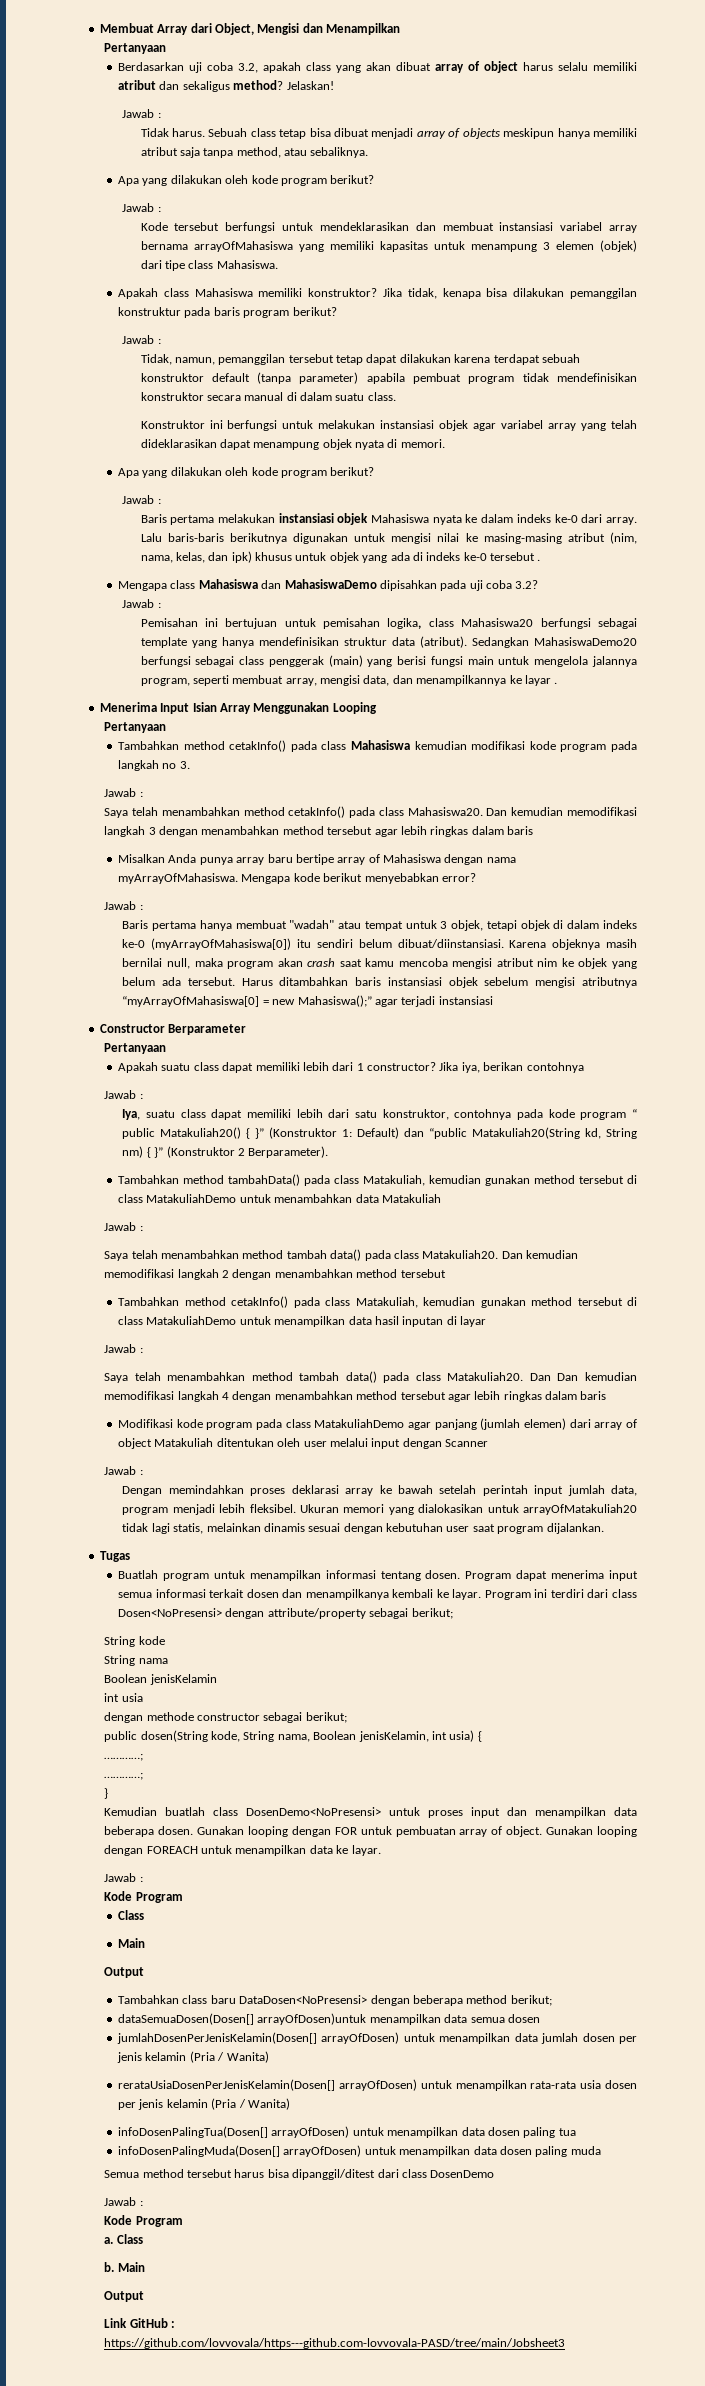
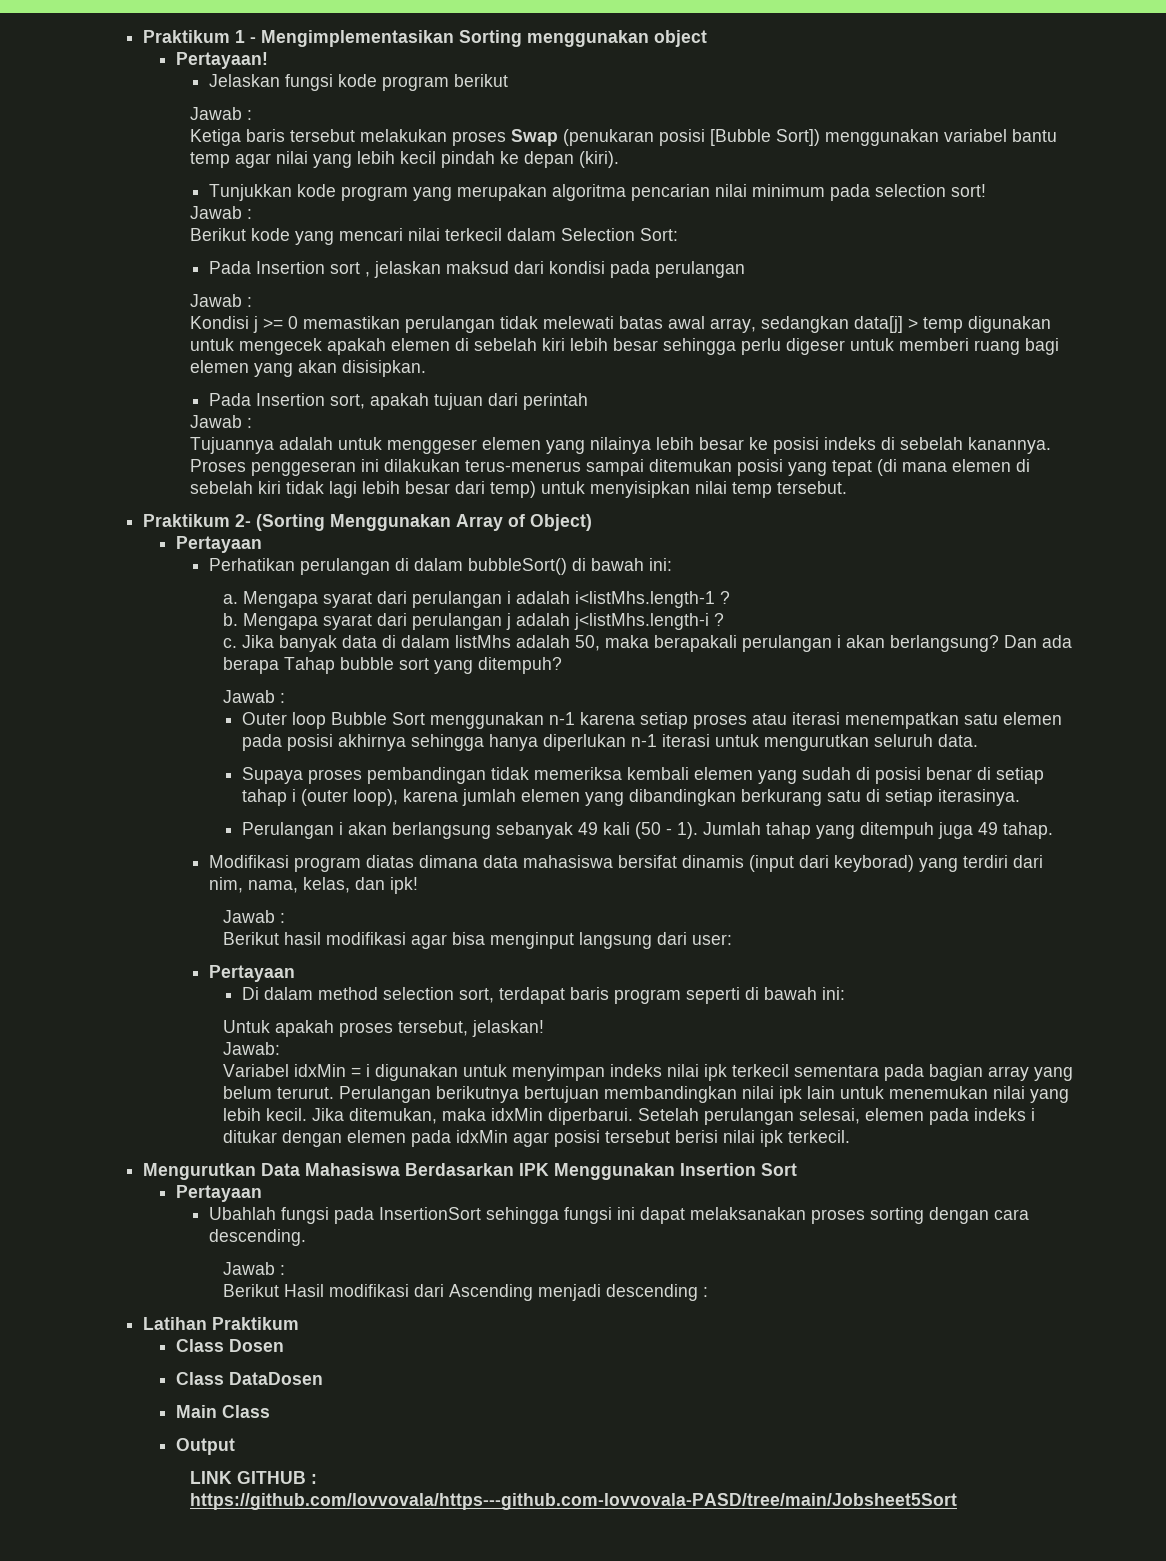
- Membuat Array dari Object, Mengisi dan Menampilkan
- Pertanyaan
- Berdasarkan uji coba 3.2, apakah class yang akan dibuat array of object harus selalu memiliki atribut dan sekaligus method? Jelaskan!
+ Praktikum 1 - Mengimplementasikan Sorting menggunakan object
+ Pertayaan!
+ Jelaskan fungsi kode program berikut
  Jawab :
- Tidak harus. Sebuah class tetap bisa dibuat menjadi array of objects meskipun hanya memiliki atribut saja tanpa method, atau sebaliknya.
- Apa yang dilakukan oleh kode program berikut?
+ Ketiga baris tersebut melakukan proses Swap (penukaran posisi [Bubble Sort]) menggunakan variabel bantu temp agar nilai yang lebih kecil pindah ke depan (kiri).
+ Tunjukkan kode program yang merupakan algoritma pencarian nilai minimum pada selection sort!
  Jawab :
- Kode tersebut berfungsi untuk mendeklarasikan dan membuat instansiasi variabel array bernama arrayOfMahasiswa yang memiliki kapasitas untuk menampung 3 elemen (objek) dari tipe class Mahasiswa.
- Apakah class Mahasiswa memiliki konstruktor? Jika tidak, kenapa bisa dilakukan pemanggilan konstruktur pada baris program berikut?
+ Berikut kode yang mencari nilai terkecil dalam Selection Sort:
+ Pada Insertion sort , jelaskan maksud dari kondisi pada perulangan
  Jawab :
- Tidak, namun, pemanggilan tersebut tetap dapat dilakukan karena terdapat sebuah konstruktor default (tanpa parameter) apabila pembuat program tidak mendefinisikan konstruktor secara manual di dalam suatu class.
- Konstruktor ini berfungsi untuk melakukan instansiasi objek agar variabel array yang telah dideklarasikan dapat menampung objek nyata di memori.
- Apa yang dilakukan oleh kode program berikut?
+ Kondisi j >= 0 memastikan perulangan tidak melewati batas awal array, sedangkan data[j] > temp digunakan untuk mengecek apakah elemen di sebelah kiri lebih besar sehingga perlu digeser untuk memberi ruang bagi elemen yang akan disisipkan.
+ Pada Insertion sort, apakah tujuan dari perintah
  Jawab :
- Baris pertama melakukan instansiasi objek Mahasiswa nyata ke dalam indeks ke-0 dari array. Lalu baris-baris berikutnya digunakan untuk mengisi nilai ke masing-masing atribut (nim, nama, kelas, dan ipk) khusus untuk objek yang ada di indeks ke-0 tersebut .
- Mengapa class Mahasiswa dan MahasiswaDemo dipisahkan pada uji coba 3.2?
+ Tujuannya adalah untuk menggeser elemen yang nilainya lebih besar ke posisi indeks di sebelah kanannya. Proses penggeseran ini dilakukan terus-menerus sampai ditemukan posisi yang tepat (di mana elemen di sebelah kiri tidak lagi lebih besar dari temp) untuk menyisipkan nilai temp tersebut.
+ Praktikum 2- (Sorting Menggunakan Array of Object)
+ Pertayaan
+ Perhatikan perulangan di dalam bubbleSort() di bawah ini:
+ a. Mengapa syarat dari perulangan i adalah i<listMhs.length-1 ?
+ b. Mengapa syarat dari perulangan j adalah j<listMhs.length-i ?
+ c. Jika banyak data di dalam listMhs adalah 50, maka berapakali perulangan i akan berlangsung? Dan ada berapa Tahap bubble sort yang ditempuh?
  Jawab :
- Pemisahan ini bertujuan untuk pemisahan logika, class Mahasiswa20 berfungsi sebagai template yang hanya mendefinisikan struktur data (atribut). Sedangkan MahasiswaDemo20 berfungsi sebagai class penggerak (main) yang berisi fungsi main untuk mengelola jalannya program, seperti membuat array, mengisi data, dan menampilkannya ke layar .
- Menerima Input Isian Array Menggunakan Looping
- Pertanyaan
- Tambahkan method cetakInfo() pada class Mahasiswa kemudian modifikasi kode program pada langkah no 3.
+ Outer loop Bubble Sort menggunakan n-1 karena setiap proses atau iterasi menempatkan satu elemen pada posisi akhirnya sehingga hanya diperlukan n-1 iterasi untuk mengurutkan seluruh data.
+ Supaya proses pembandingan tidak memeriksa kembali elemen yang sudah di posisi benar di setiap tahap i (outer loop), karena jumlah elemen yang dibandingkan berkurang satu di setiap iterasinya.
+ Perulangan i akan berlangsung sebanyak 49 kali (50 - 1). Jumlah tahap yang ditempuh juga 49 tahap.
+ Modifikasi program diatas dimana data mahasiswa bersifat dinamis (input dari keyborad) yang terdiri dari nim, nama, kelas, dan ipk!
  Jawab :
- Saya telah menambahkan method cetakInfo() pada class Mahasiswa20. Dan kemudian memodifikasi langkah 3 dengan menambahkan method tersebut agar lebih ringkas dalam baris
- Misalkan Anda punya array baru bertipe array of Mahasiswa dengan nama myArrayOfMahasiswa. Mengapa kode berikut menyebabkan error?
+ Berikut hasil modifikasi agar bisa menginput langsung dari user:
+ Pertayaan
+ Di dalam method selection sort, terdapat baris program seperti di bawah ini:
+ Untuk apakah proses tersebut, jelaskan!
+ Jawab:
+ Variabel idxMin = i digunakan untuk menyimpan indeks nilai ipk terkecil sementara pada bagian array yang belum terurut. Perulangan berikutnya bertujuan membandingkan nilai ipk lain untuk menemukan nilai yang lebih kecil. Jika ditemukan, maka idxMin diperbarui. Setelah perulangan selesai, elemen pada indeks i ditukar dengan elemen pada idxMin agar posisi tersebut berisi nilai ipk terkecil.
+ Mengurutkan Data Mahasiswa Berdasarkan IPK Menggunakan Insertion Sort
+ Pertayaan
+ Ubahlah fungsi pada InsertionSort sehingga fungsi ini dapat melaksanakan proses sorting dengan cara descending.
  Jawab :
- Baris pertama hanya membuat "wadah" atau tempat untuk 3 objek, tetapi objek di dalam indeks ke-0 (myArrayOfMahasiswa[0]) itu sendiri belum dibuat/diinstansiasi. Karena objeknya masih bernilai null, maka program akan crash saat kamu mencoba mengisi atribut nim ke objek yang belum ada tersebut. Harus ditambahkan baris instansiasi objek sebelum mengisi atributnya “myArrayOfMahasiswa[0] = new Mahasiswa();” agar terjadi instansiasi
- Constructor Berparameter
- Pertanyaan
- Apakah suatu class dapat memiliki lebih dari 1 constructor? Jika iya, berikan contohnya
- Jawab :
- Iya, suatu class dapat memiliki lebih dari satu konstruktor, contohnya pada kode program “ public Matakuliah20() { }” (Konstruktor 1: Default) dan “public Matakuliah20(String kd, String nm) { }” (Konstruktor 2 Berparameter).
- Tambahkan method tambahData() pada class Matakuliah, kemudian gunakan method tersebut di class MatakuliahDemo untuk menambahkan data Matakuliah
- Jawab :
- Saya telah menambahkan method tambah data() pada class Matakuliah20. Dan kemudian memodifikasi langkah 2 dengan menambahkan method tersebut
- Tambahkan method cetakInfo() pada class Matakuliah, kemudian gunakan method tersebut di class MatakuliahDemo untuk menampilkan data hasil inputan di layar
- Jawab :
- Saya telah menambahkan method tambah data() pada class Matakuliah20. Dan Dan kemudian memodifikasi langkah 4 dengan menambahkan method tersebut agar lebih ringkas dalam baris
- Modifikasi kode program pada class MatakuliahDemo agar panjang (jumlah elemen) dari array of object Matakuliah ditentukan oleh user melalui input dengan Scanner
- Jawab :
- Dengan memindahkan proses deklarasi array ke bawah setelah perintah input jumlah data, program menjadi lebih fleksibel. Ukuran memori yang dialokasikan untuk arrayOfMatakuliah20 tidak lagi statis, melainkan dinamis sesuai dengan kebutuhan user saat program dijalankan.
- Tugas
- Buatlah program untuk menampilkan informasi tentang dosen. Program dapat menerima input semua informasi terkait dosen dan menampilkanya kembali ke layar. Program ini terdiri dari class Dosen<NoPresensi> dengan attribute/property sebagai berikut;
- String kode
- String nama
- Boolean jenisKelamin
- int usia
- dengan methode constructor sebagai berikut;
- public dosen(String kode, String nama, Boolean jenisKelamin, int usia) {
- …………;
- …………;
- }
- Kemudian buatlah class DosenDemo<NoPresensi> untuk proses input dan menampilkan data beberapa dosen. Gunakan looping dengan FOR untuk pembuatan array of object. Gunakan looping dengan FOREACH untuk menampilkan data ke layar.
- Jawab :
- Kode Program
- Class
- Main
+ Berikut Hasil modifikasi dari Ascending menjadi descending :
+ Latihan Praktikum
+ Class Dosen
+ Class DataDosen
+ Main Class
  Output
- Tambahkan class baru DataDosen<NoPresensi> dengan beberapa method berikut;
- dataSemuaDosen(Dosen[] arrayOfDosen)untuk menampilkan data semua dosen
- jumlahDosenPerJenisKelamin(Dosen[] arrayOfDosen) untuk menampilkan data jumlah dosen per jenis kelamin (Pria / Wanita)
- rerataUsiaDosenPerJenisKelamin(Dosen[] arrayOfDosen) untuk menampilkan rata-rata usia dosen per jenis kelamin (Pria / Wanita)
- infoDosenPalingTua(Dosen[] arrayOfDosen) untuk menampilkan data dosen paling tua
- infoDosenPalingMuda(Dosen[] arrayOfDosen) untuk menampilkan data dosen paling muda
- Semua method tersebut harus bisa dipanggil/ditest dari class DosenDemo
- Jawab :
- Kode Program
- a. Class
- b. Main
- Output
- Link GitHub : https://github.com/lovvovala/https---github.com-lovvovala-PASD/tree/main/Jobsheet3
+ LINK GITHUB : https://github.com/lovvovala/https---github.com-lovvovala-PASD/tree/main/Jobsheet5Sort

